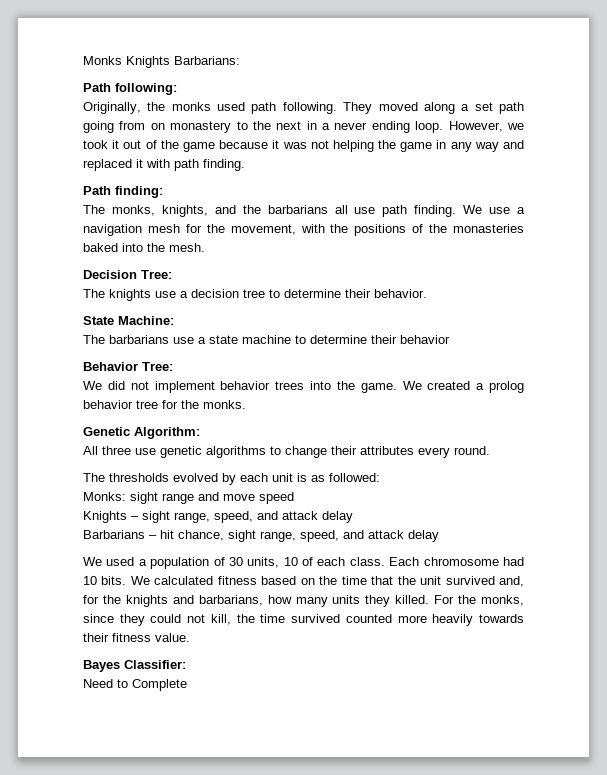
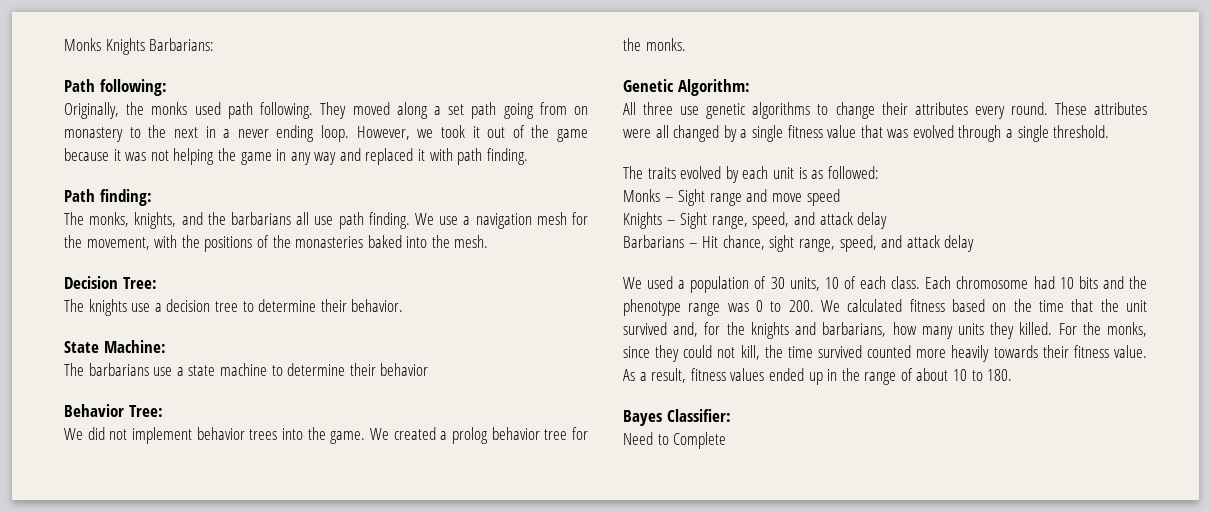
- All three use genetic algorithms to change their attributes every round.
- The thresholds evolved by each unit is as followed:
+ All three use genetic algorithms to change their attributes every round. These attributes were all changed by a single fitness value that was evolved through a single threshold.
+ The traits evolved by each unit is as followed:
- Monks: sight range and move speed
+ Monks – Sight range and move speed
- Knights – sight range, speed, and attack delay
+ Knights – Sight range, speed, and attack delay
- Barbarians – hit chance, sight range, speed, and attack delay
+ Barbarians – Hit chance, sight range, speed, and attack delay
- Each chromosome had 10 bits. We calculated fitness based on the time that the unit survived and, for the knights and barbarians, how many units they killed.
+ Each chromosome had 10 bits and the phenotype range was 0 to 200. We calculated fitness based on the time that the unit survived and, for the knights and barbarians, how many units they killed.
+ As a result, fitness values ended up in the range of about 10 to 180.

